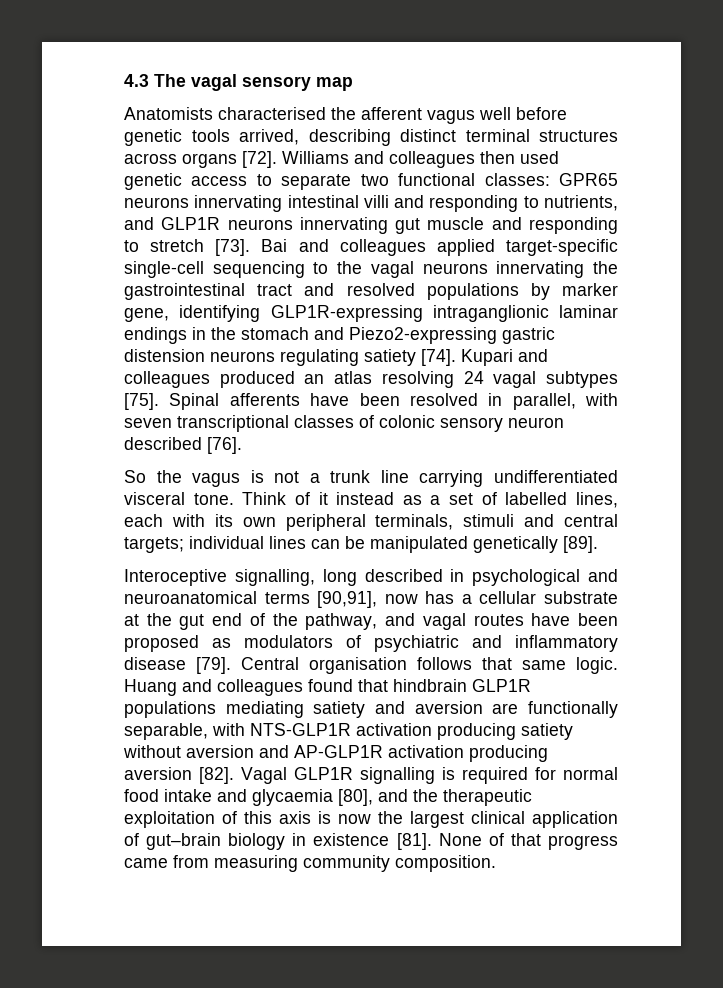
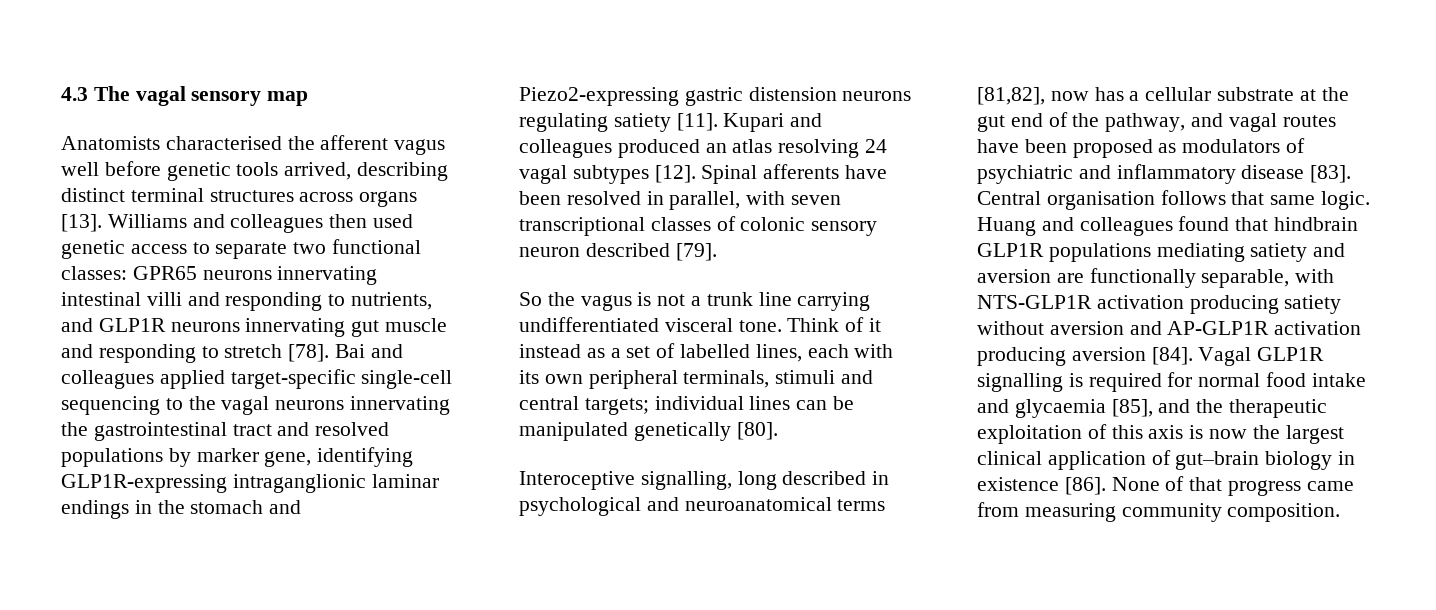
- Anatomists characterised the afferent vagus well before genetic tools arrived, describing distinct terminal structures across organs [72].
+ Anatomists characterised the afferent vagus well before genetic tools arrived, describing distinct terminal structures across organs [13].
- Williams and colleagues then used genetic access to separate two functional classes: GPR65 neurons innervating intestinal villi and responding to nutrients, and GLP1R neurons innervating gut muscle and responding to stretch [73].
+ Williams and colleagues then used genetic access to separate two functional classes: GPR65 neurons innervating intestinal villi and responding to nutrients, and GLP1R neurons innervating gut muscle and responding to stretch [78].
- Bai and colleagues applied target-specific single-cell sequencing to the vagal neurons innervating the gastrointestinal tract and resolved populations by marker gene, identifying GLP1R-expressing intraganglionic laminar endings in the stomach and Piezo2-expressing gastric distension neurons regulating satiety [74].
+ Bai and colleagues applied target-specific single-cell sequencing to the vagal neurons innervating the gastrointestinal tract and resolved populations by marker gene, identifying GLP1R-expressing intraganglionic laminar endings in the stomach and Piezo2-expressing gastric distension neurons regulating satiety [11].
- Kupari and colleagues produced an atlas resolving 24 vagal subtypes [75].
+ Kupari and colleagues produced an atlas resolving 24 vagal subtypes [12].
- Spinal afferents have been resolved in parallel, with seven transcriptional classes of colonic sensory neuron described [76].
+ Spinal afferents have been resolved in parallel, with seven transcriptional classes of colonic sensory neuron described [79].
- Think of it instead as a set of labelled lines, each with its own peripheral terminals, stimuli and central targets; individual lines can be manipulated genetically [89].
+ Think of it instead as a set of labelled lines, each with its own peripheral terminals, stimuli and central targets; individual lines can be manipulated genetically [80].
- Interoceptive signalling, long described in psychological and neuroanatomical terms [90,91], now has a cellular substrate at the gut end of the pathway, and vagal routes have been proposed as modulators of psychiatric and inflammatory disease [79].
+ Interoceptive signalling, long described in psychological and neuroanatomical terms [81,82], now has a cellular substrate at the gut end of the pathway, and vagal routes have been proposed as modulators of psychiatric and inflammatory disease [83].
- Huang and colleagues found that hindbrain GLP1R populations mediating satiety and aversion are functionally separable, with NTS-GLP1R activation producing satiety without aversion and AP-GLP1R activation producing aversion [82].
+ Huang and colleagues found that hindbrain GLP1R populations mediating satiety and aversion are functionally separable, with NTS-GLP1R activation producing satiety without aversion and AP-GLP1R activation producing aversion [84].
- Vagal GLP1R signalling is required for normal food intake and glycaemia [80], and the therapeutic exploitation of this axis is now the largest clinical application of gut–brain biology in existence [81].
+ Vagal GLP1R signalling is required for normal food intake and glycaemia [85], and the therapeutic exploitation of this axis is now the largest clinical application of gut–brain biology in existence [86].

